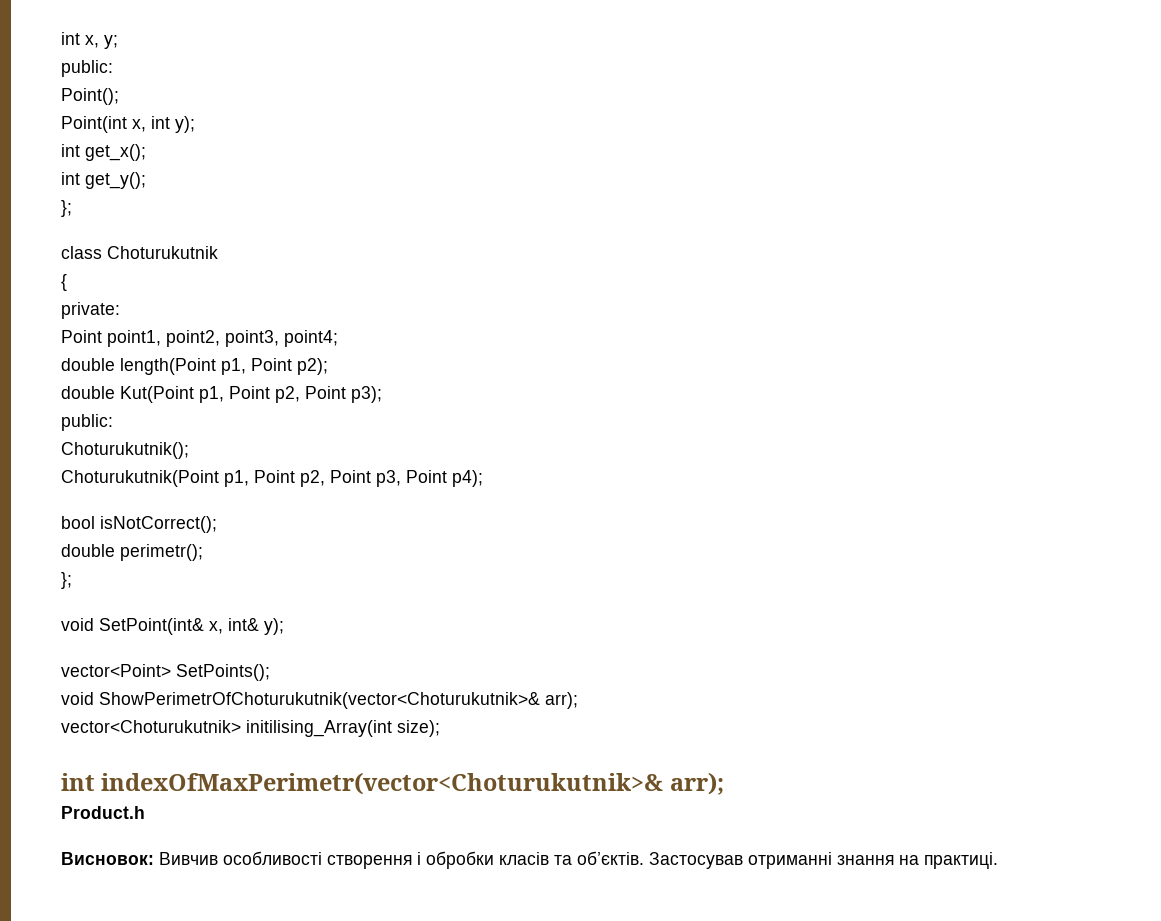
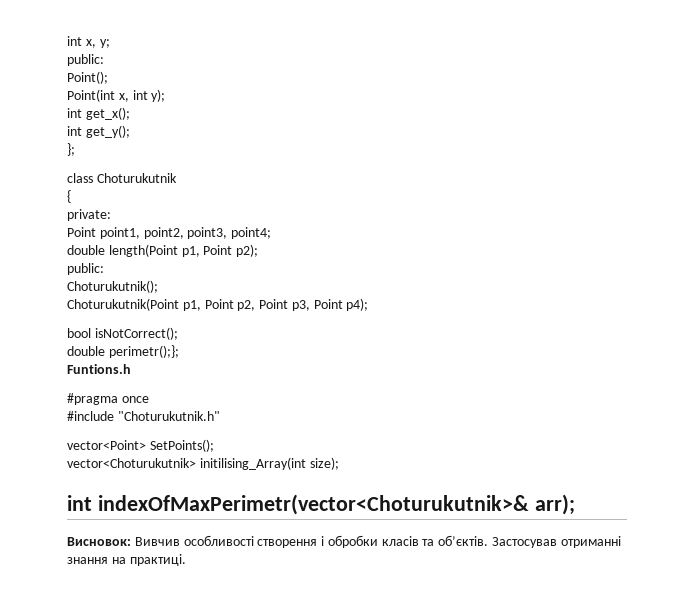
- double Kut(Point p1, Point p2, Point p3);
- double perimetr();
- };
- void SetPoint(int& x, int& y);
+ double perimetr();};
+ Funtions.h
+ #pragma once
+ #include "Choturukutnik.h"
- void ShowPerimetrOfChoturukutnik(vector<Choturukutnik>& arr);
- Product.h

